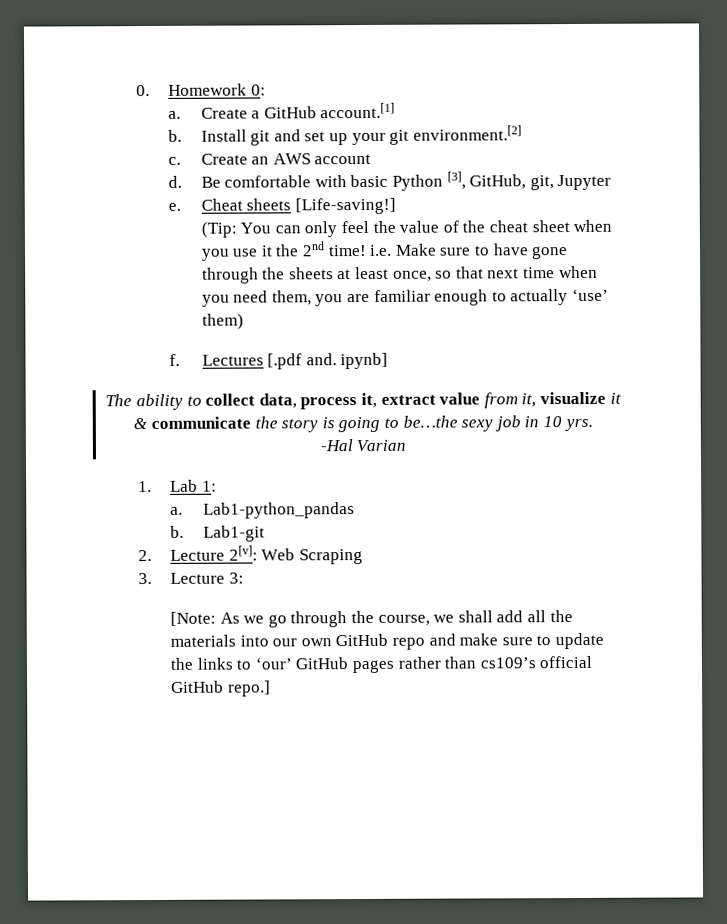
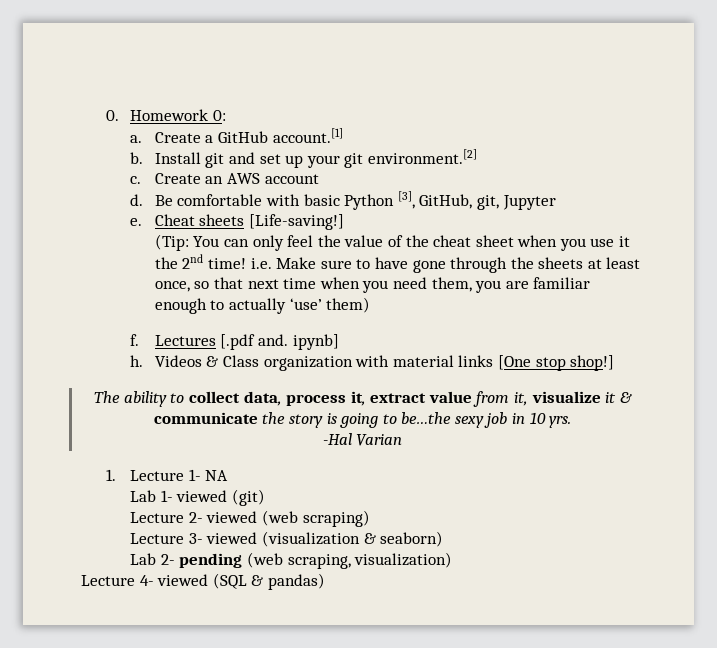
+ h. Videos & Class organization with material links [One stop shop!]
- 1. Lab 1:
- a. Lab1-python_pandas
- b. Lab1-git
- 2. Lecture 2[v]: Web Scraping
- 3. Lecture 3:
- [Note: As we go through the course, we shall add all the materials into our own GitHub repo and make sure to update the links to ‘our’ GitHub pages rather than cs109’s official GitHub repo.]
+ 1. Lecture 1- NA
+ Lab 1- viewed (git)
+ Lecture 2- viewed (web scraping)
+ Lecture 3- viewed (visualization & seaborn)
+ Lab 2- pending (web scraping, visualization)
+ Lecture 4- viewed (SQL & pandas)

